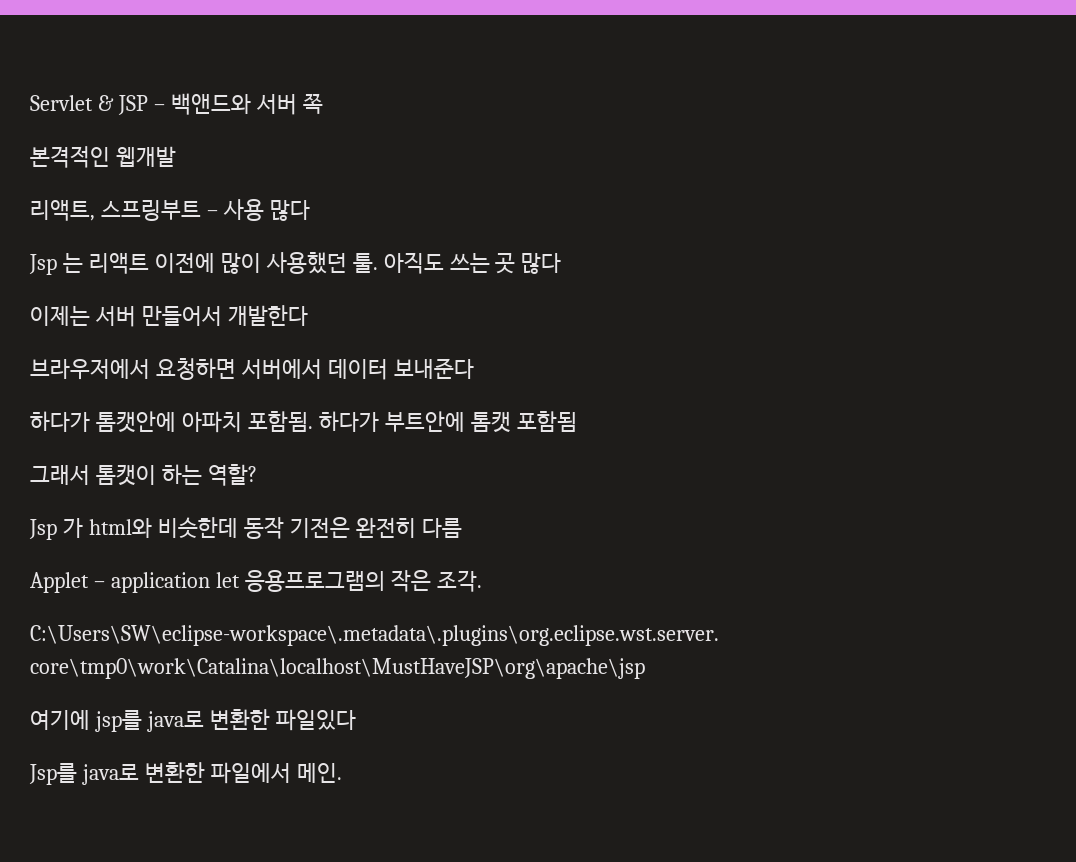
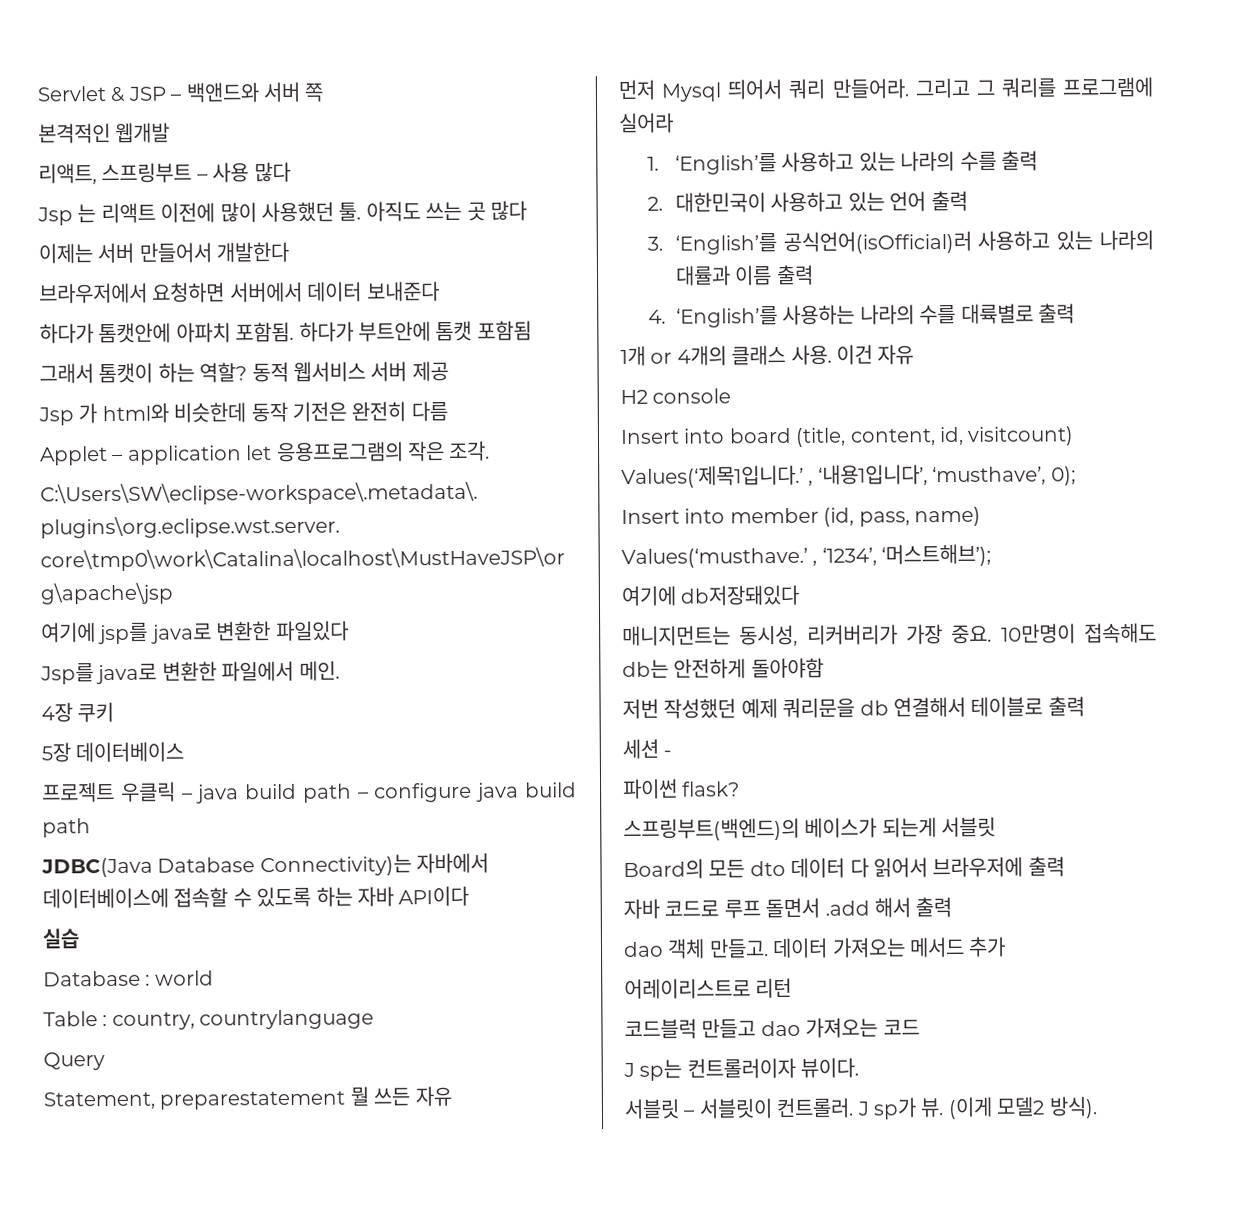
+ 동적 웹서비스 서버 제공
+ 4장 쿠키
+ 5장 데이터베이스
+ 프로젝트 우클릭 – java build path – configure java build path
+ JDBC(Java Database Connectivity)는 자바에서 데이터베이스에 접속할 수 있도록 하는 자바 API이다
+ 실습
+ Database : world
+ Table : country, countrylanguage
+ Query
+ Statement, preparestatement 뭘 쓰든 자유
+ 먼저 Mysql 띄어서 쿼리 만들어라. 그리고 그 쿼리를 프로그램에 실어라
+ 1. ‘English’를 사용하고 있는 나라의 수를 출력
+ 2. 대한민국이 사용하고 있는 언어 출력
+ 3. ‘English’를 공식언어(isOfficial)러 사용하고 있는 나라의 대률과 이름 출력
+ 4. ‘English’를 사용하는 나라의 수를 대륙별로 출력
+ 1개 or 4개의 클래스 사용. 이건 자유
+ H2 console
+ Insert into board (title, content, id, visitcount)
+ Values(‘제목1입니다.’ , ‘내용1입니다’, ‘musthave’, 0);
+ Insert into member (id, pass, name)
+ Values(‘musthave.’ , ‘1234’, ‘머스트해브’);
+ 여기에 db저장돼있다
+ 매니지먼트는 동시성, 리커버리가 가장 중요. 10만명이 접속해도 db는 안전하게 돌아야함
+ 저번 작성했던 예제 쿼리문을 db 연결해서 테이블로 출력
+ 세션 -
+ 파이썬 flask?
+ 스프링부트(백엔드)의 베이스가 되는게 서블릿
+ Board의 모든 dto 데이터 다 읽어서 브라우저에 출력
+ 자바 코드로 루프 돌면서 .add 해서 출력
+ dao 객체 만들고. 데이터 가져오는 메서드 추가
+ 어레이리스트로 리턴
+ 코드블럭 만들고 dao 가져오는 코드
+ J sp는 컨트롤러이자 뷰이다.
+ 서블릿 – 서블릿이 컨트롤러. J sp가 뷰. (이게 모델2 방식).

